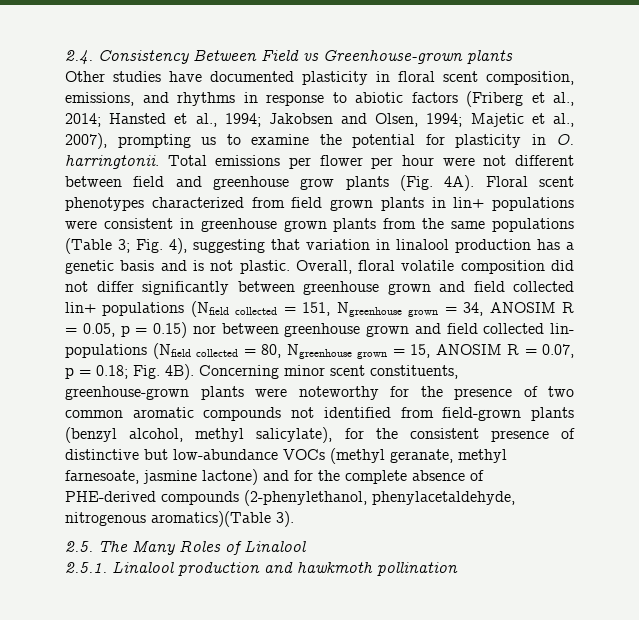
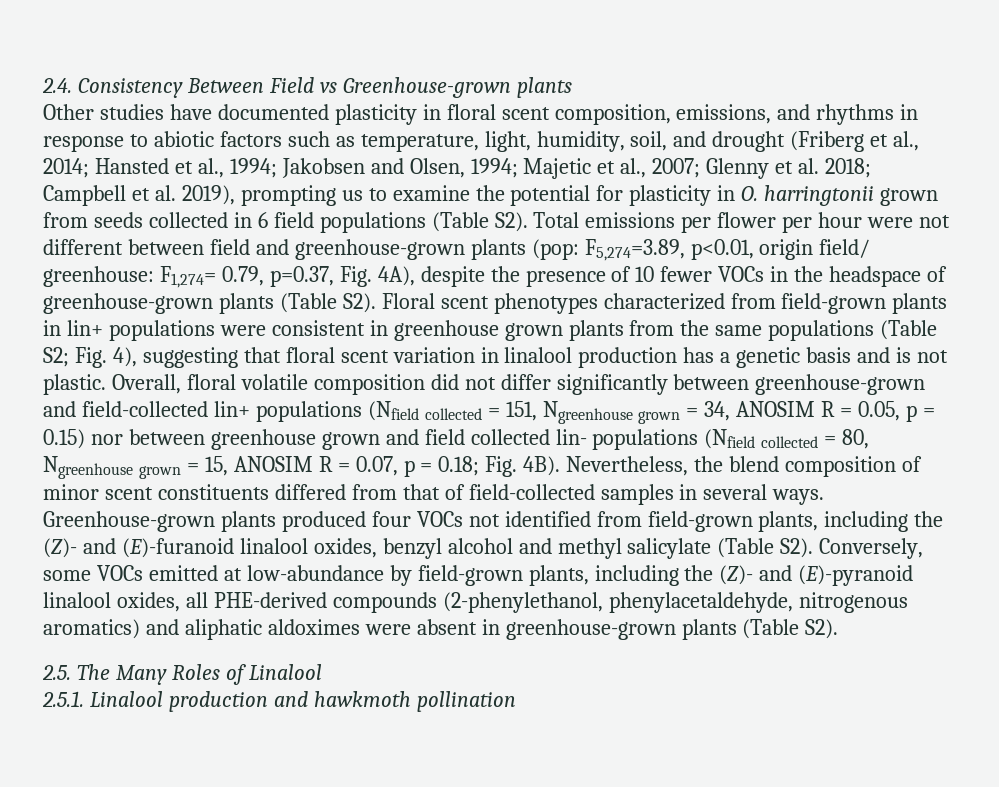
- Other studies have documented plasticity in floral scent composition, emissions, and rhythms in response to abiotic factors (Friberg et al., 2014;
+ Other studies have documented plasticity in floral scent composition, emissions, and rhythms in response to abiotic factors such as temperature, light, humidity, soil, and drought (Friberg et al., 2014;
- Majetic et al., 2007), prompting us to examine the potential for plasticity in O. harringtonii. Total emissions per flower per hour were not different between field and greenhouse grow plants (Fig. 4A). Floral scent phenotypes characterized from field grown plants in lin+ populations were consistent in greenhouse grown plants from the same populations (Table 3;
+ Majetic et al., 2007; Glenny et al. 2018; Campbell et al. 2019), prompting us to examine the potential for plasticity in O. harringtonii grown from seeds collected in 6 field populations (Table S2). Total emissions per flower per hour were not different between field and greenhouse-grown plants (pop: F5,274=3.89, p<0.01, origin field/ greenhouse: F1,274= 0.79, p=0.37, Fig. 4A), despite the presence of 10 fewer VOCs in the headspace of greenhouse-grown plants (Table S2). Floral scent phenotypes characterized from field-grown plants in lin+ populations were consistent in greenhouse grown plants from the same populations (Table S2;
- Fig. 4), suggesting that variation in linalool production has a genetic basis and is not plastic.
+ Fig. 4), suggesting that floral scent variation in linalool production has a genetic basis and is not plastic.
- Overall, floral volatile composition did not differ significantly between greenhouse grown and field collected lin+ populations (Nfield collected = 151, Ngreenhouse grown = 34, ANOSIM R = 0.05, p = 0.15) nor between greenhouse grown and field collected lin- populations (Nfield collected = 80, Ngreenhouse grown = 15, ANOSIM R = 0.07, p = 0.18; Fig. 4B).
+ Overall, floral volatile composition did not differ significantly between greenhouse-grown and field-collected lin+ populations (Nfield collected = 151, Ngreenhouse grown = 34, ANOSIM R = 0.05, p = 0.15) nor between greenhouse grown and field collected lin- populations (Nfield collected = 80, Ngreenhouse grown = 15, ANOSIM R = 0.07, p = 0.18; Fig. 4B).
- Concerning minor scent constituents, greenhouse-grown plants were noteworthy for the presence of two common aromatic compounds not identified from field-grown plants (benzyl alcohol, methyl salicylate), for the consistent presence of distinctive but low-abundance VOCs (methyl geranate, methyl farnesoate, jasmine lactone) and for the complete absence of PHE-derived compounds (2-phenylethanol, phenylacetaldehyde, nitrogenous aromatics)(Table 3).
+ Nevertheless, the blend composition of minor scent constituents differed from that of field-collected samples in several ways. Greenhouse-grown plants produced four VOCs not identified from field-grown plants, including the (Z)- and (E)-furanoid linalool oxides, benzyl alcohol and methyl salicylate (Table S2). Conversely, some VOCs emitted at low-abundance by field-grown plants, including the (Z)- and (E)-pyranoid linalool oxides, all PHE-derived compounds (2-phenylethanol, phenylacetaldehyde, nitrogenous aromatics) and aliphatic aldoximes were absent in greenhouse-grown plants (Table S2).

